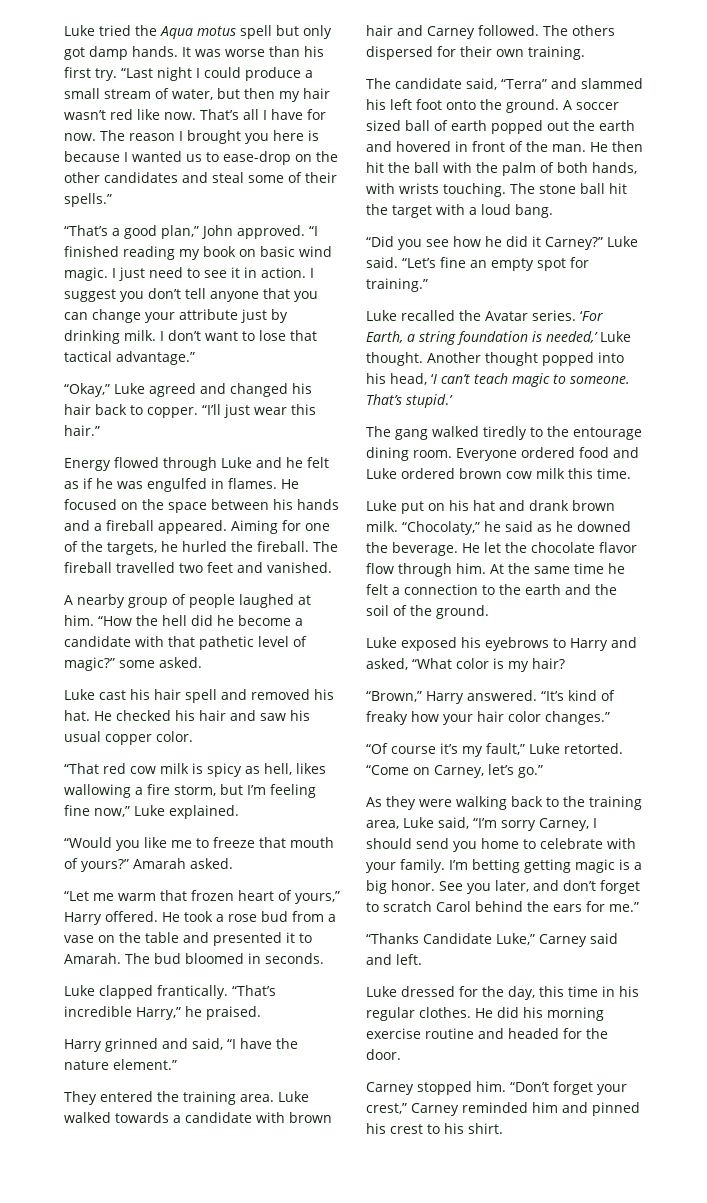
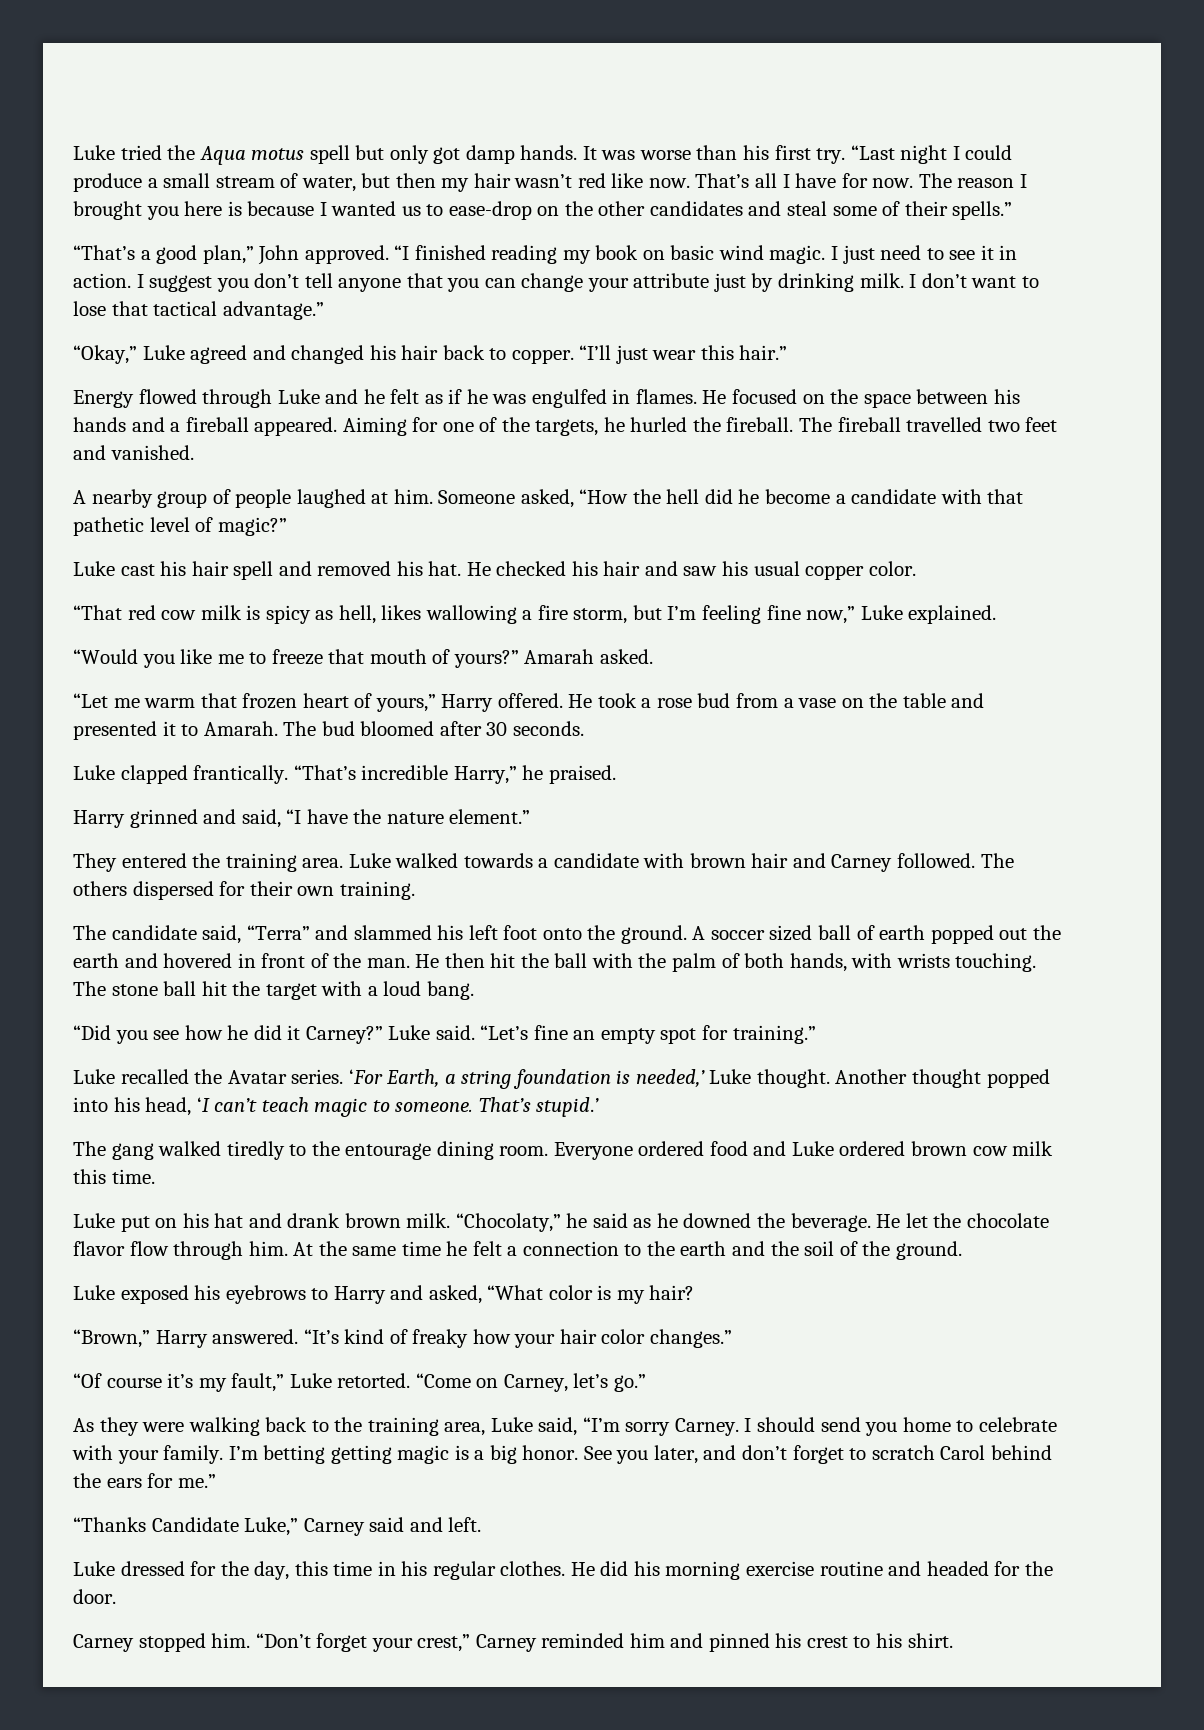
- “How the hell did he become a candidate with that pathetic level of magic?” some asked.
+ Someone asked, “How the hell did he become a candidate with that pathetic level of magic?”
- The bud bloomed in seconds.
+ The bud bloomed after 30 seconds.
- As they were walking back to the training area, Luke said, “I’m sorry Carney, I should send you home to celebrate with your family.
+ As they were walking back to the training area, Luke said, “I’m sorry Carney. I should send you home to celebrate with your family.

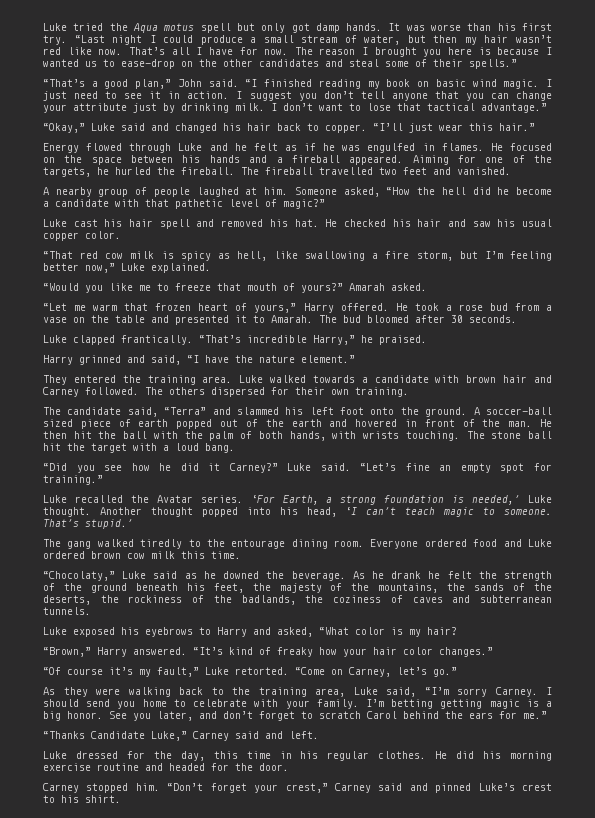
- “That’s a good plan,” John approved.
+ “That’s a good plan,” John said.
- “Okay,” Luke agreed and changed his hair back to copper.
+ “Okay,” Luke said and changed his hair back to copper.
- “That red cow milk is spicy as hell, likes wallowing a fire storm, but I’m feeling fine now,” Luke explained.
+ “That red cow milk is spicy as hell, like swallowing a fire storm, but I’m feeling better now,” Luke explained.
- A soccer sized ball of earth popped out the earth and hovered in front of the man.
+ A soccer-ball sized piece of earth popped out of the earth and hovered in front of the man.
- ‘For Earth, a string foundation is needed,’ Luke thought.
+ ‘For Earth, a strong foundation is needed,’ Luke thought.
- Luke put on his hat and drank brown milk. “Chocolaty,” he said as he downed the beverage.
+ “Chocolaty,” Luke said as he downed the beverage.
- He let the chocolate flavor flow through him. At the same time he felt a connection to the earth and the soil of the ground.
+ As he drank he felt the strength of the ground beneath his feet, the majesty of the mountains, the sands of the deserts, the rockiness of the badlands, the coziness of caves and subterranean tunnels.
- “Don’t forget your crest,” Carney reminded him and pinned his crest to his shirt.
+ “Don’t forget your crest,” Carney said and pinned Luke’s crest to his shirt.

